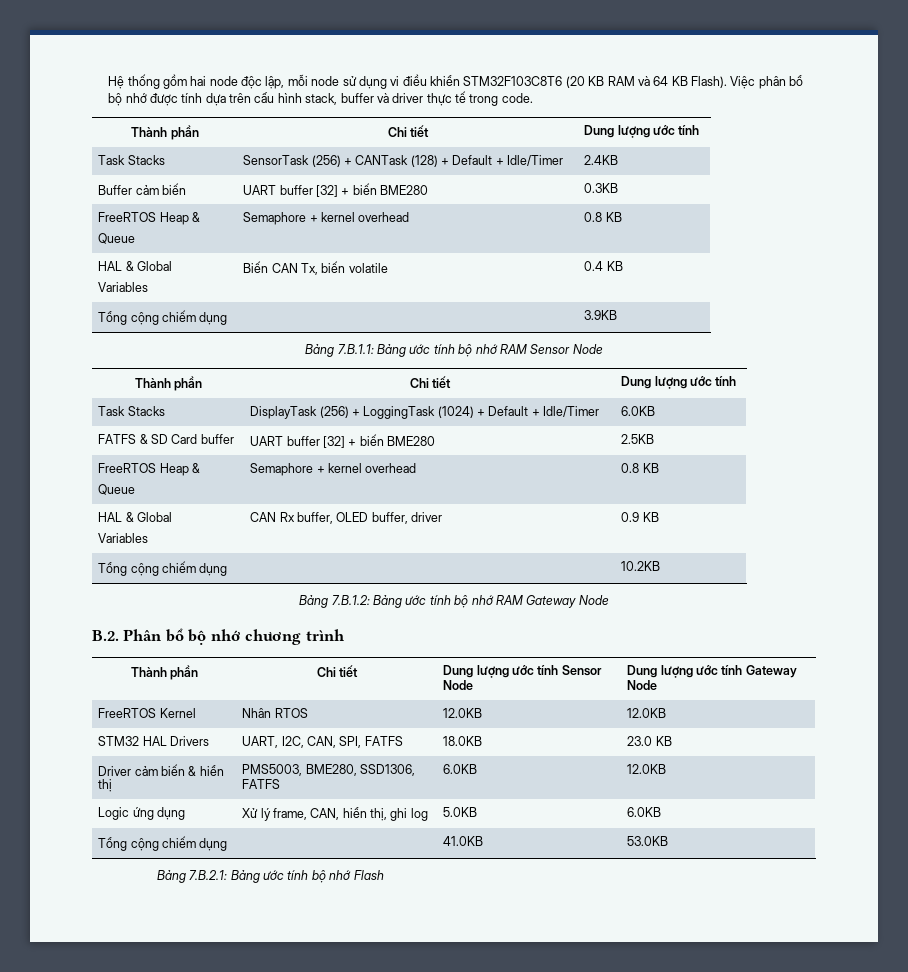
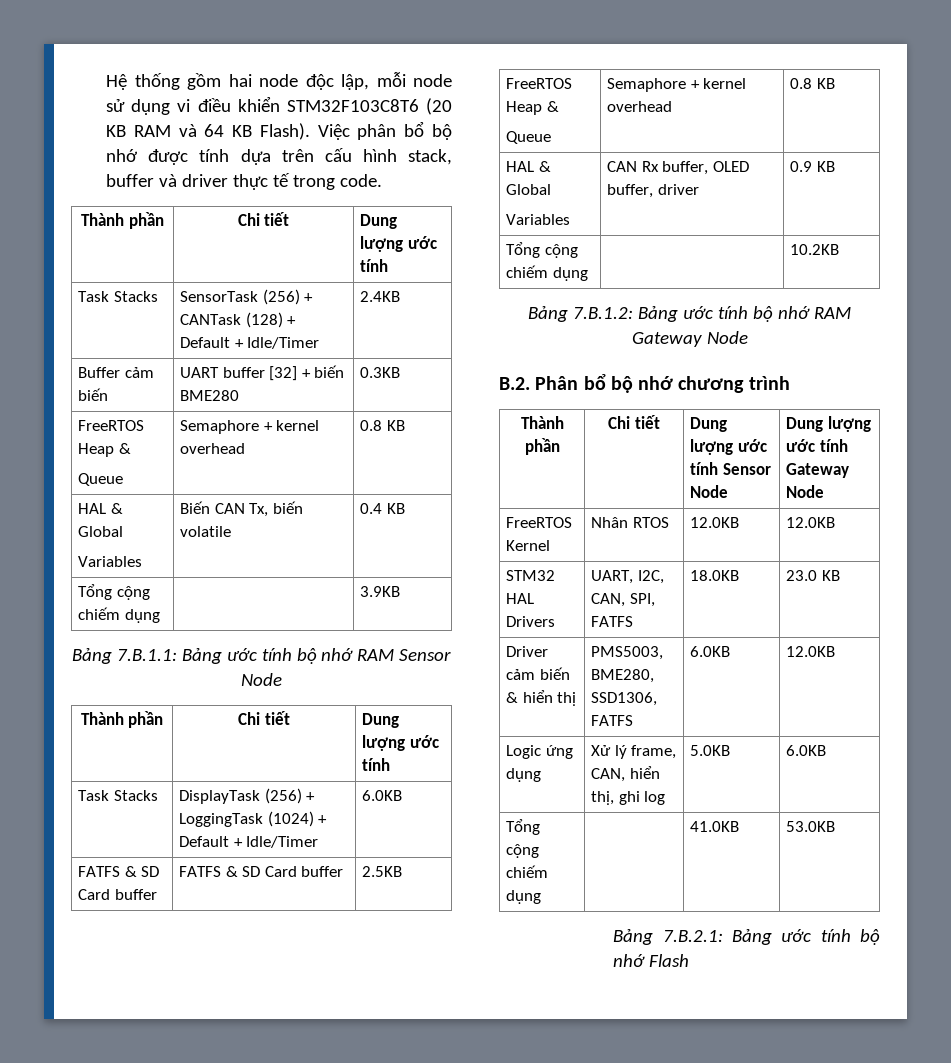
- FATFS & SD Card buffer | UART buffer [32] + biến BME280 | 2.5KB
+ FATFS & SD Card buffer | FATFS & SD Card buffer | 2.5KB

